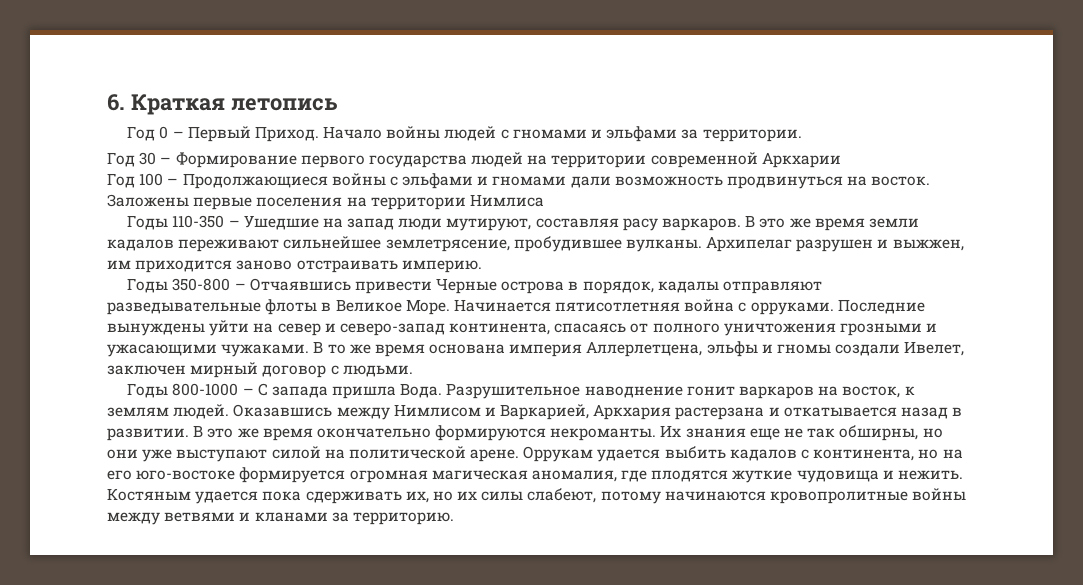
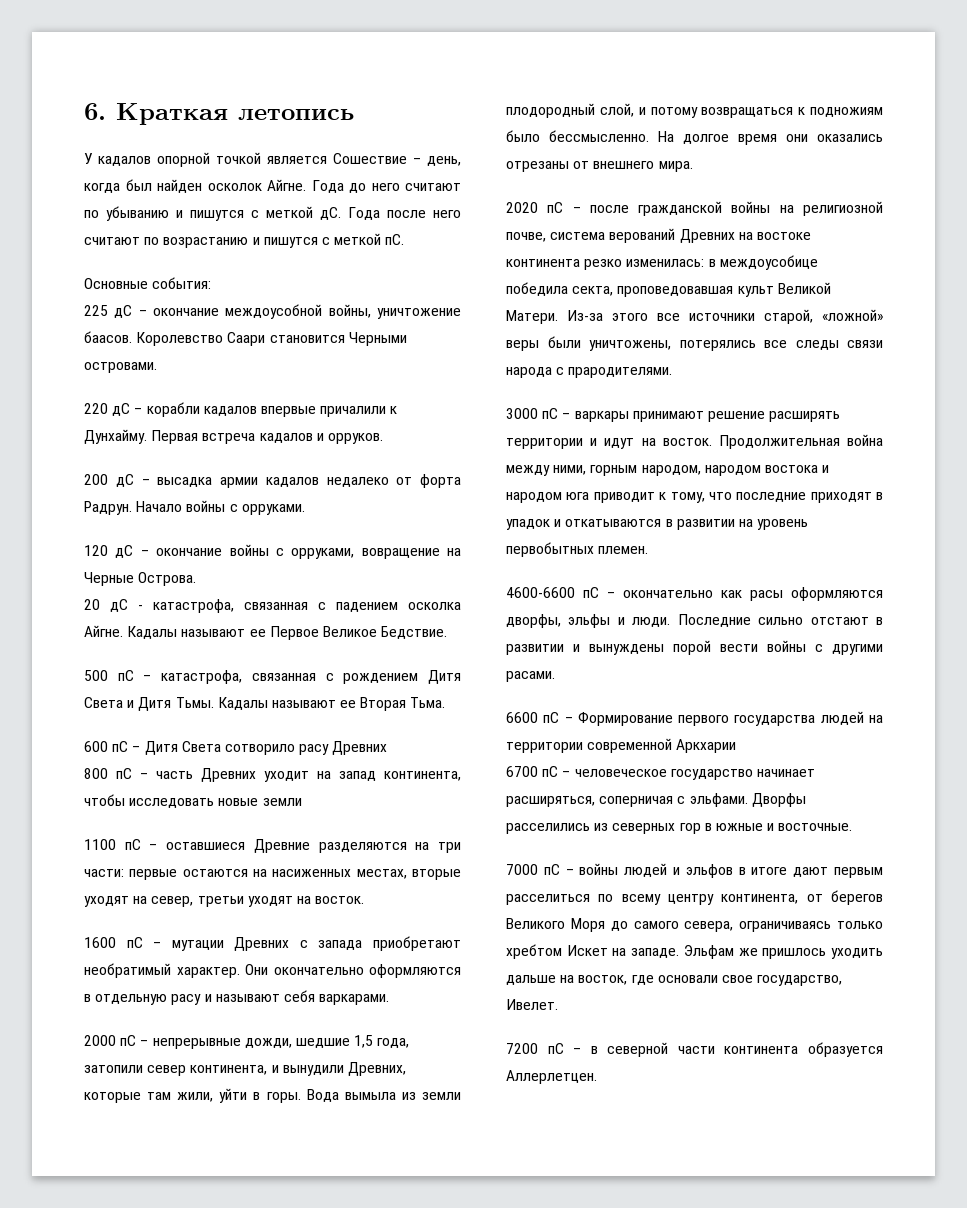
- Год 0 – Первый Приход. Начало войны людей с гномами и эльфами за территории.
- Год 30 – Формирование первого государства людей на территории современной Аркхарии
+ У кадалов опорной точкой является Сошествие – день, когда был найден осколок Айгне. Года до него считают по убыванию и пишутся с меткой дС. Года после него считают по возрастанию и пишутся с меткой пС.
+ Основные события:
+ 225 дС – окончание междоусобной войны, уничтожение баасов. Королевство Саари становится Черными островами.
+ 220 дС – корабли кадалов впервые причалили к Дунхайму. Первая встреча кадалов и орруков.
+ 200 дС – высадка армии кадалов недалеко от форта Радрун. Начало войны с орруками.
+ 120 дС – окончание войны с орруками, вовращение на Черные Острова.
+ 20 дС - катастрофа, связанная с падением осколка Айгне. Кадалы называют ее Первое Великое Бедствие.
+ 500 пС – катастрофа, связанная с рождением Дитя Света и Дитя Тьмы. Кадалы называют ее Вторая Тьма.
+ 600 пС – Дитя Света сотворило расу Древних
+ 800 пС – часть Древних уходит на запад континента, чтобы исследовать новые земли
+ 1100 пС – оставшиеся Древние разделяются на три части: первые остаются на насиженных местах, вторые уходят на север, третьи уходят на восток.
+ 1600 пС – мутации Древних с запада приобретают необратимый характер. Они окончательно оформляются в отдельную расу и называют себя варкарами.
+ 2000 пС – непрерывные дожди, шедшие 1,5 года, затопили север континента, и вынудили Древних, которые там жили, уйти в горы. Вода вымыла из земли плодородный слой, и потому возвращаться к подножиям было бессмысленно. На долгое время они оказались отрезаны от внешнего мира.
+ 2020 пС – после гражданской войны на религиозной почве, система верований Древних на востоке континента резко изменилась: в междоусобице победила секта, проповедовавшая культ Великой Матери. Из-за этого все источники старой, «ложной» веры были уничтожены, потерялись все следы связи народа с прародителями.
+ 3000 пС – варкары принимают решение расширять территории и идут на восток. Продолжительная война между ними, горным народом, народом востока и народом юга приводит к тому, что последние приходят в упадок и откатываются в развитии на уровень первобытных племен.
+ 4600-6600 пС – окончательно как расы оформляются дворфы, эльфы и люди. Последние сильно отстают в развитии и вынуждены порой вести войны с другими расами.
+ 6600 пС – Формирование первого государства людей на территории современной Аркхарии
- Год 100 – Продолжающиеся войны с эльфами и гномами дали возможность продвинуться на восток. Заложены первые поселения на территории Нимлиса
- Годы 110-350 – Ушедшие на запад люди мутируют, составляя расу варкаров. В это же время земли кадалов переживают сильнейшее землетрясение, пробудившее вулканы. Архипелаг разрушен и выжжен, им приходится заново отстраивать империю.
- Годы 350-800 – Отчаявшись привести Черные острова в порядок, кадалы отправляют разведывательные флоты в Великое Море. Начинается пятисотлетняя война с орруками. Последние вынуждены уйти на север и северо-запад континента, спасаясь от полного уничтожения грозными и ужасающими чужаками. В то же время основана империя Аллерлетцена, эльфы и гномы создали Ивелет, заключен мирный договор с людьми.
- Годы 800-1000 – С запада пришла Вода. Разрушительное наводнение гонит варкаров на восток, к землям людей. Оказавшись между Нимлисом и Варкарией, Аркхария растерзана и откатывается назад в развитии. В это же время окончательно формируются некроманты. Их знания еще не так обширны, но они уже выступают силой на политической арене. Оррукам удается выбить кадалов с континента, но на его юго-востоке формируется огромная магическая аномалия, где плодятся жуткие чудовища и нежить. Костяным удается пока сдерживать их, но их силы слабеют, потому начинаются кровопролитные войны между ветвями и кланами за территорию.
+ 6700 пС – человеческое государство начинает расширяться, соперничая с эльфами. Дворфы расселились из северных гор в южные и восточные.
+ 7000 пС – войны людей и эльфов в итоге дают первым расселиться по всему центру континента, от берегов Великого Моря до самого севера, ограничиваясь только хребтом Искет на западе. Эльфам же пришлось уходить дальше на восток, где основали свое государство, Ивелет.
+ 7200 пС – в северной части континента образуется Аллерлетцен.

